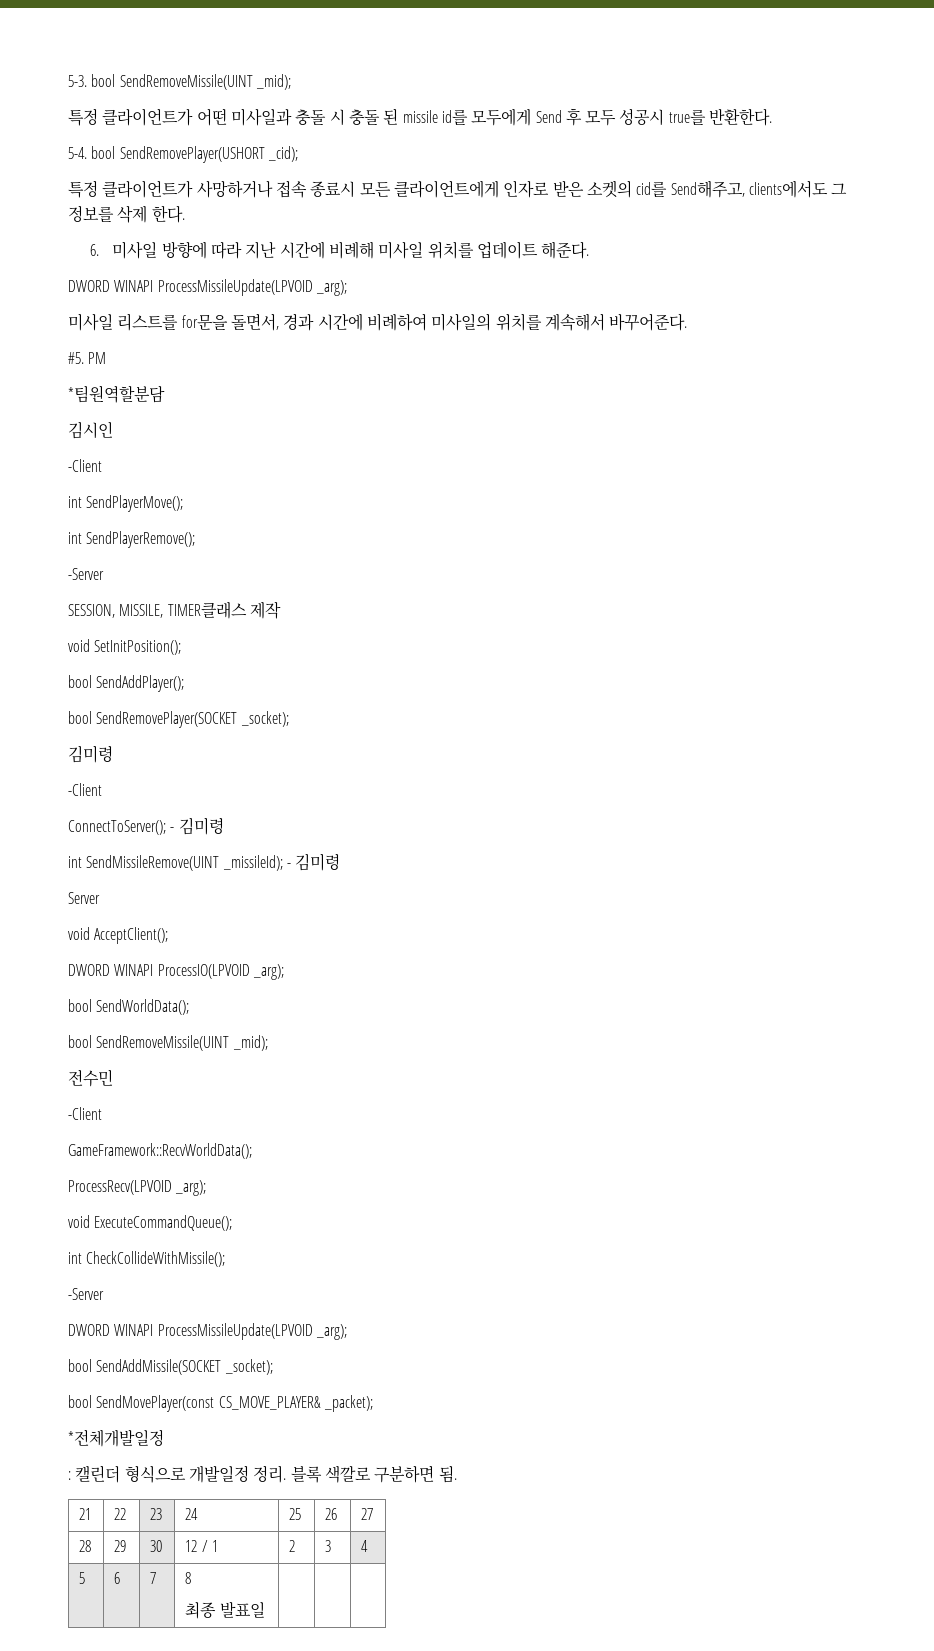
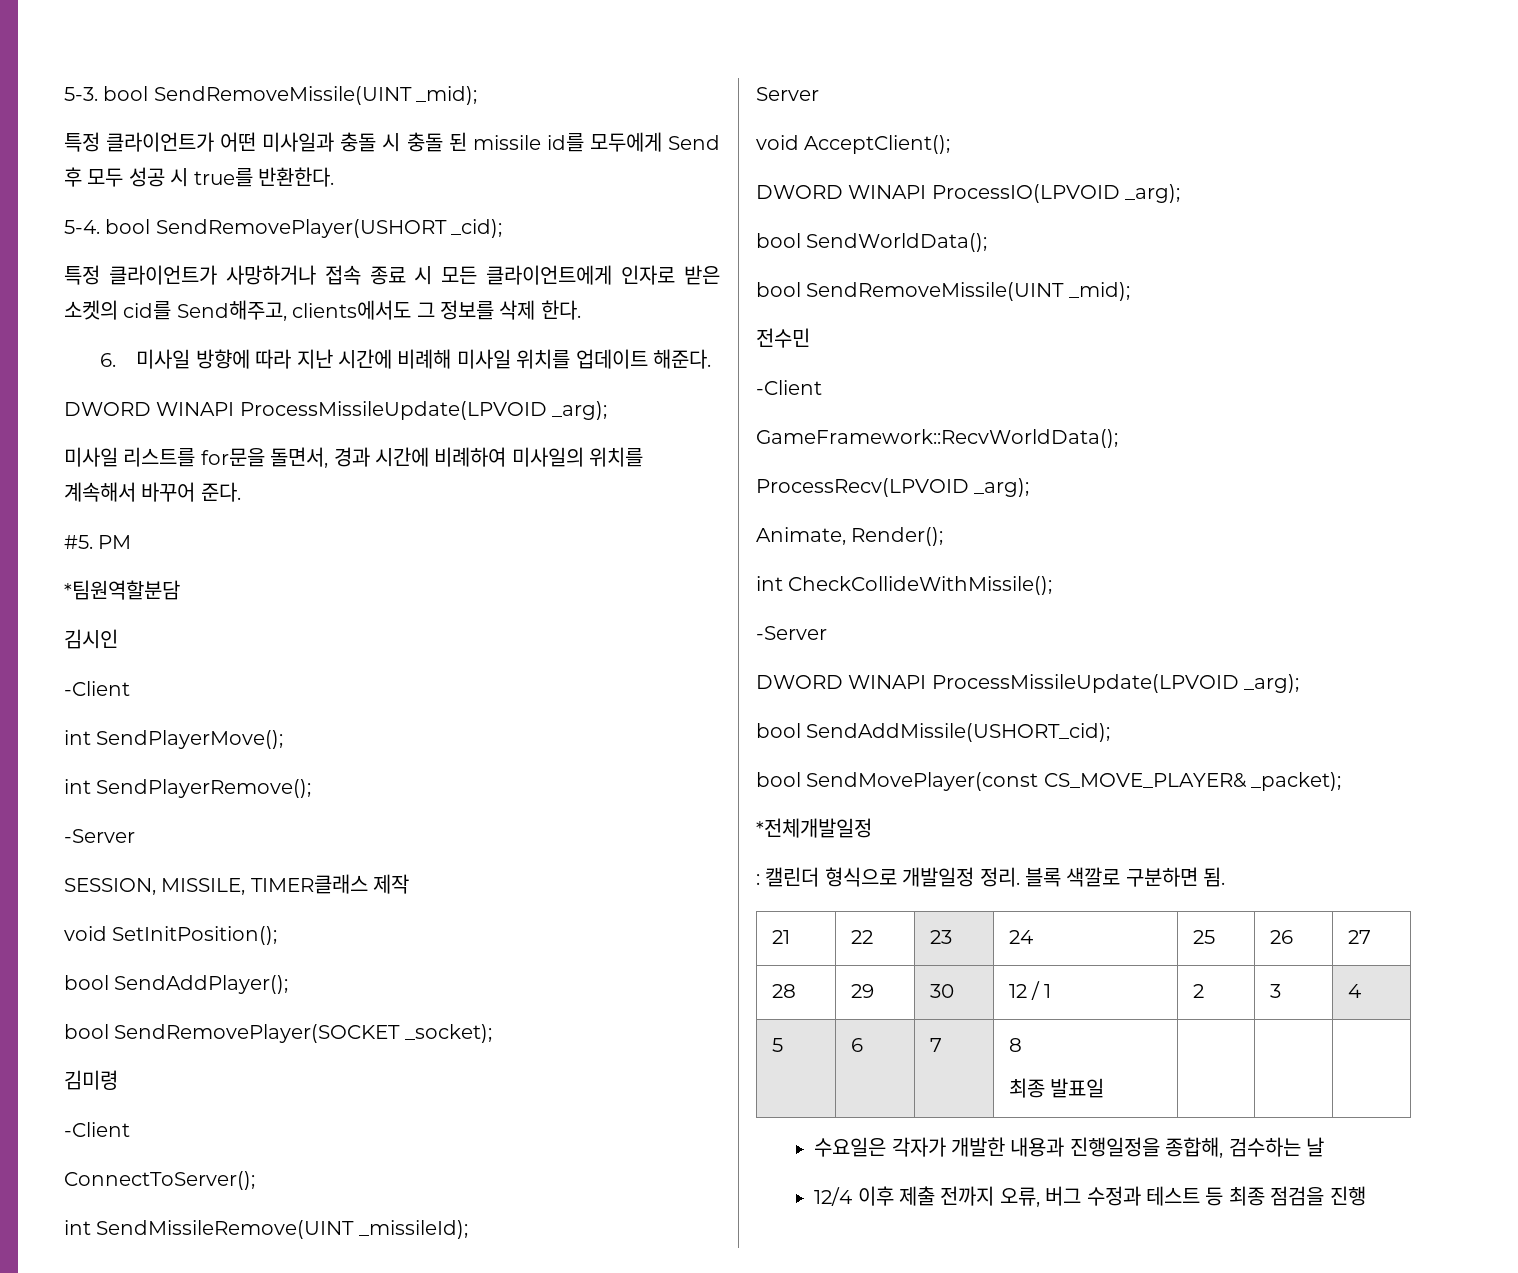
- 특정 클라이언트가 어떤 미사일과 충돌 시 충돌 된 missile id를 모두에게 Send 후 모두 성공시 true를 반환한다.
+ 특정 클라이언트가 어떤 미사일과 충돌 시 충돌 된 missile id를 모두에게 Send 후 모두 성공 시 true를 반환한다.
- 특정 클라이언트가 사망하거나 접속 종료시 모든 클라이언트에게 인자로 받은 소켓의 cid를 Send해주고, clients에서도 그 정보를 삭제 한다.
+ 특정 클라이언트가 사망하거나 접속 종료 시 모든 클라이언트에게 인자로 받은 소켓의 cid를 Send해주고, clients에서도 그 정보를 삭제 한다.
- 미사일 리스트를 for문을 돌면서, 경과 시간에 비례하여 미사일의 위치를 계속해서 바꾸어준다.
+ 미사일 리스트를 for문을 돌면서, 경과 시간에 비례하여 미사일의 위치를 계속해서 바꾸어 준다.
- ConnectToServer(); - 김미령
+ ConnectToServer();
- int SendMissileRemove(UINT _missileId); - 김미령
+ int SendMissileRemove(UINT _missileId);
- void ExecuteCommandQueue();
+ Animate, Render();
- bool SendAddMissile(SOCKET _socket);
+ bool SendAddMissile(USHORT_cid);
+ 수요일은 각자가 개발한 내용과 진행일정을 종합해, 검수하는 날
+ 12/4 이후 제출 전까지 오류, 버그 수정과 테스트 등 최종 점검을 진행

